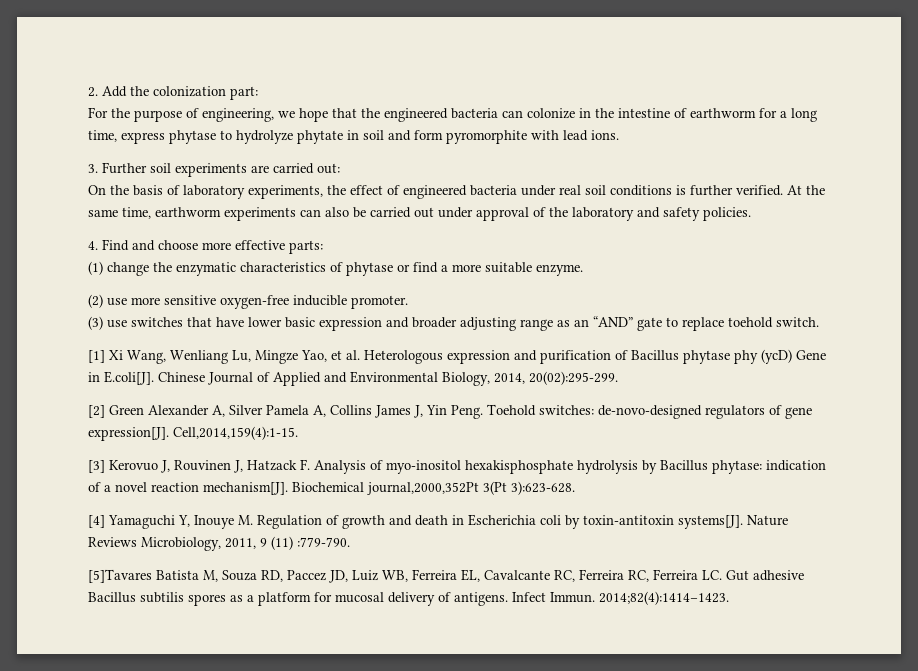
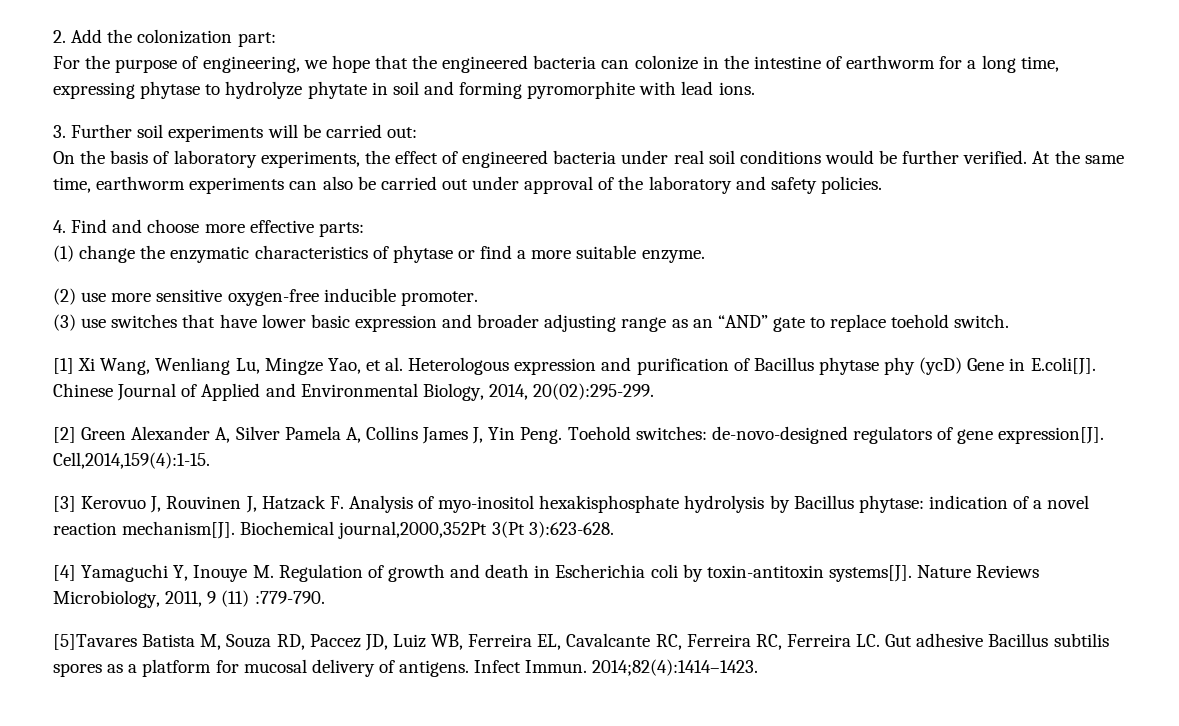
- For the purpose of engineering, we hope that the engineered bacteria can colonize in the intestine of earthworm for a long time, express phytase to hydrolyze phytate in soil and form pyromorphite with lead ions.
+ For the purpose of engineering, we hope that the engineered bacteria can colonize in the intestine of earthworm for a long time, expressing phytase to hydrolyze phytate in soil and forming pyromorphite with lead ions.
- 3. Further soil experiments are carried out:
+ 3. Further soil experiments will be carried out:
- On the basis of laboratory experiments, the effect of engineered bacteria under real soil conditions is further verified.
+ On the basis of laboratory experiments, the effect of engineered bacteria under real soil conditions would be further verified.

